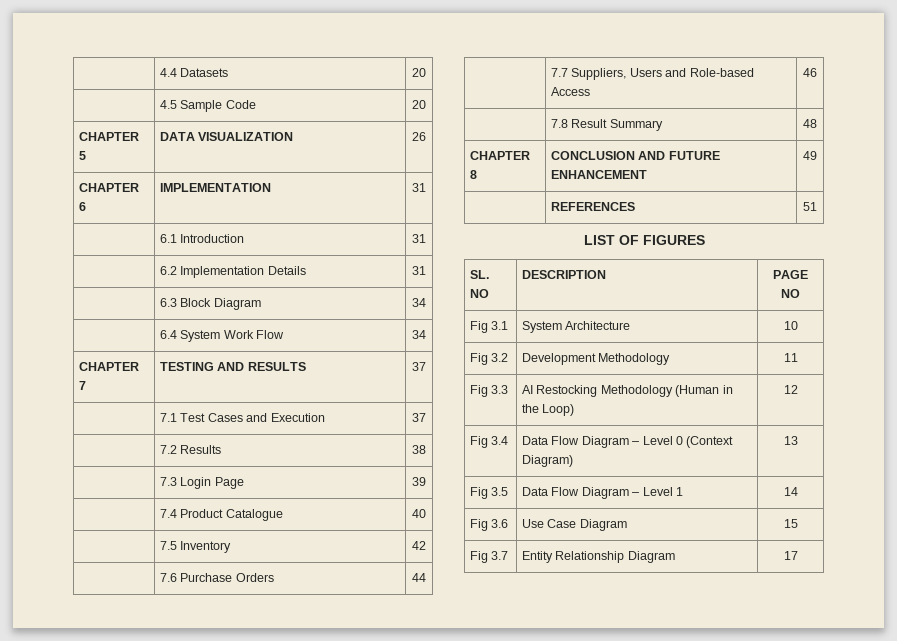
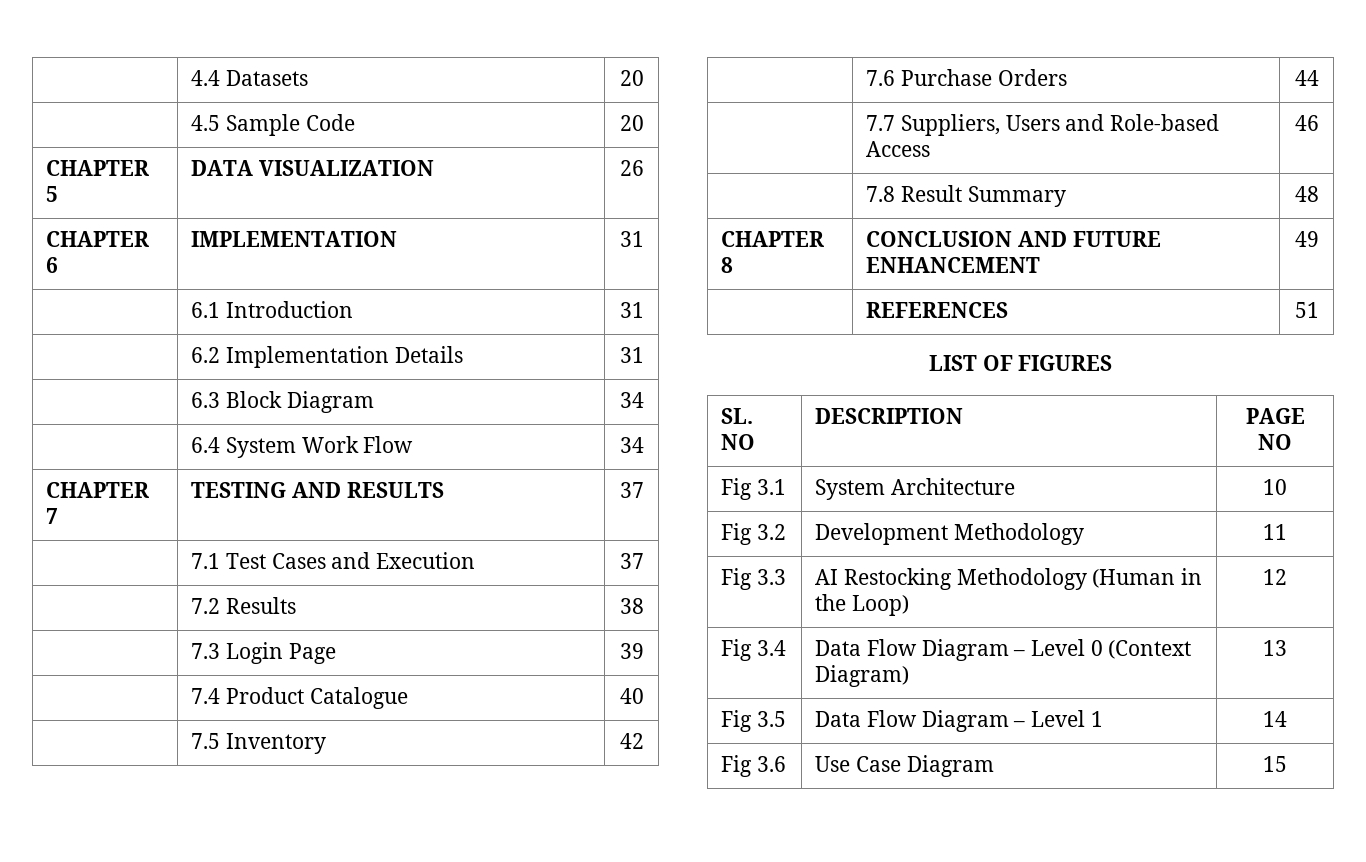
- Fig 3.7 | Entity Relationship Diagram | 17

